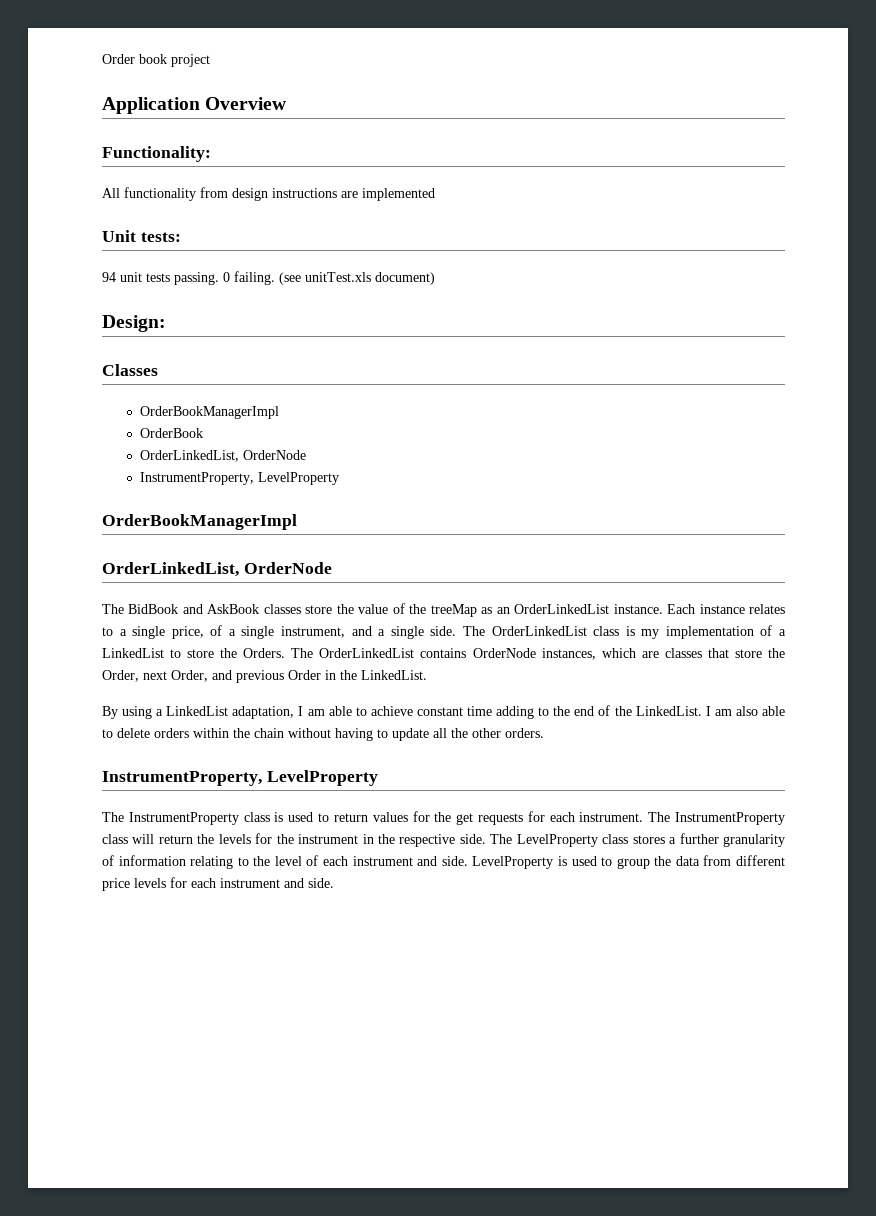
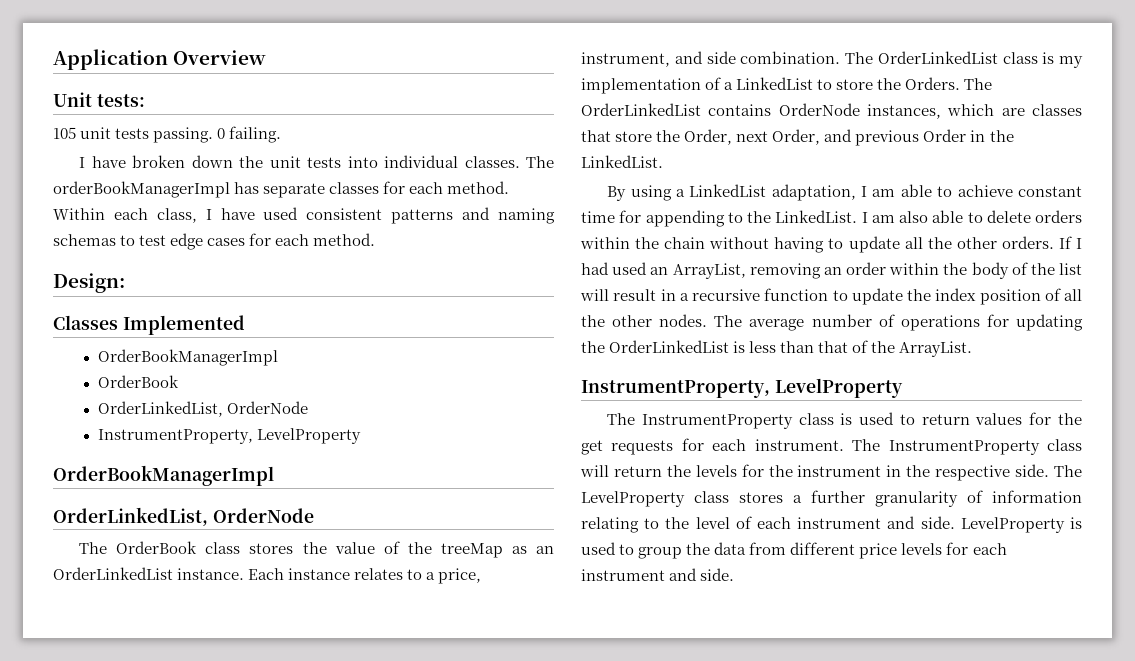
- Order book project
- Functionality:
- All functionality from design instructions are implemented
- 94 unit tests passing.
+ 105 unit tests passing.
- 0 failing. (see unitTest.xls document)
+ 0 failing.
+ I have broken down the unit tests into individual classes. The orderBookManagerImpl has separate classes for each method. Within each class, I have used consistent patterns and naming schemas to test edge cases for each method.
- Classes
+ Classes Implemented
- The BidBook and AskBook classes store the value of the treeMap as an OrderLinkedList instance.
+ The OrderBook class stores the value of the treeMap as an OrderLinkedList instance.
- Each instance relates to a single price, of a single instrument, and a single side.
+ Each instance relates to a price, instrument, and side combination.
- By using a LinkedList adaptation, I am able to achieve constant time adding to the end of the LinkedList.
+ By using a LinkedList adaptation, I am able to achieve constant time for appending to the LinkedList.
+ If I had used an ArrayList, removing an order within the body of the list will result in a recursive function to update the index position of all the other nodes. The average number of operations for updating the OrderLinkedList is less than that of the ArrayList.

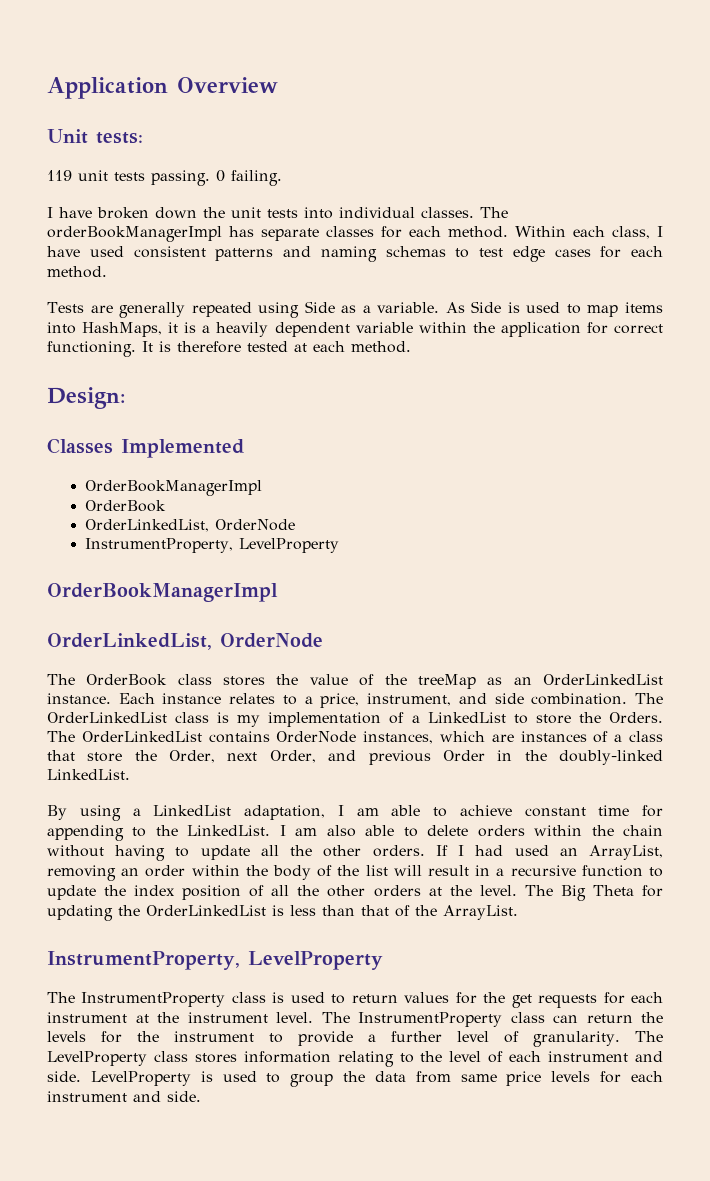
- 105 unit tests passing.
+ 119 unit tests passing.
+ Tests are generally repeated using Side as a variable. As Side is used to map items into HashMaps, it is a heavily dependent variable within the application for correct functioning. It is therefore tested at each method.
- The OrderLinkedList contains OrderNode instances, which are classes that store the Order, next Order, and previous Order in the LinkedList.
+ The OrderLinkedList contains OrderNode instances, which are instances of a class that store the Order, next Order, and previous Order in the doubly-linked LinkedList.
- If I had used an ArrayList, removing an order within the body of the list will result in a recursive function to update the index position of all the other nodes. The average number of operations for updating the OrderLinkedList is less than that of the ArrayList.
+ If I had used an ArrayList, removing an order within the body of the list will result in a recursive function to update the index position of all the other orders at the level. The Big Theta for updating the OrderLinkedList is less than that of the ArrayList.
- The InstrumentProperty class is used to return values for the get requests for each instrument. The InstrumentProperty class will return the levels for the instrument in the respective side. The LevelProperty class stores a further granularity of information relating to the level of each instrument and side.
+ The InstrumentProperty class is used to return values for the get requests for each instrument at the instrument level. The InstrumentProperty class can return the levels for the instrument to provide a further level of granularity. The LevelProperty class stores information relating to the level of each instrument and side.
- LevelProperty is used to group the data from different price levels for each instrument and side.
+ LevelProperty is used to group the data from same price levels for each instrument and side.

